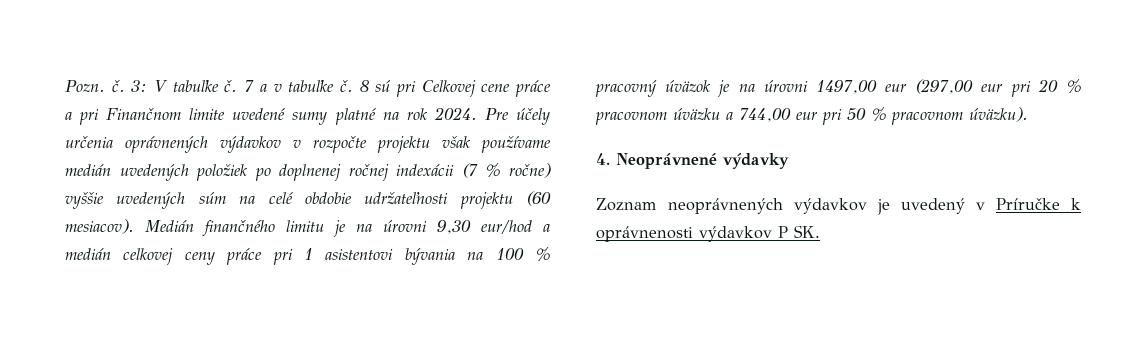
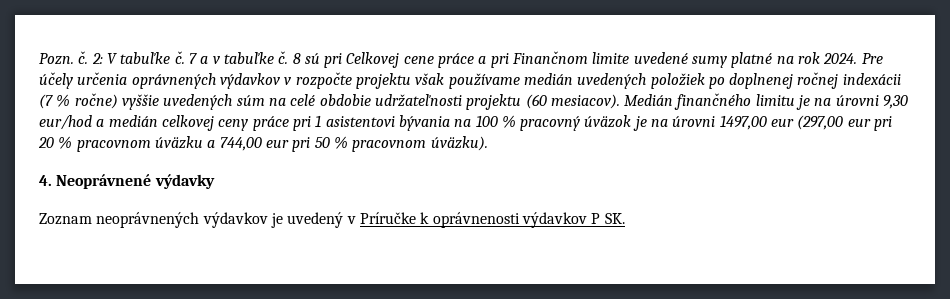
- 3: V tabuľke č.
+ 2: V tabuľke č.

